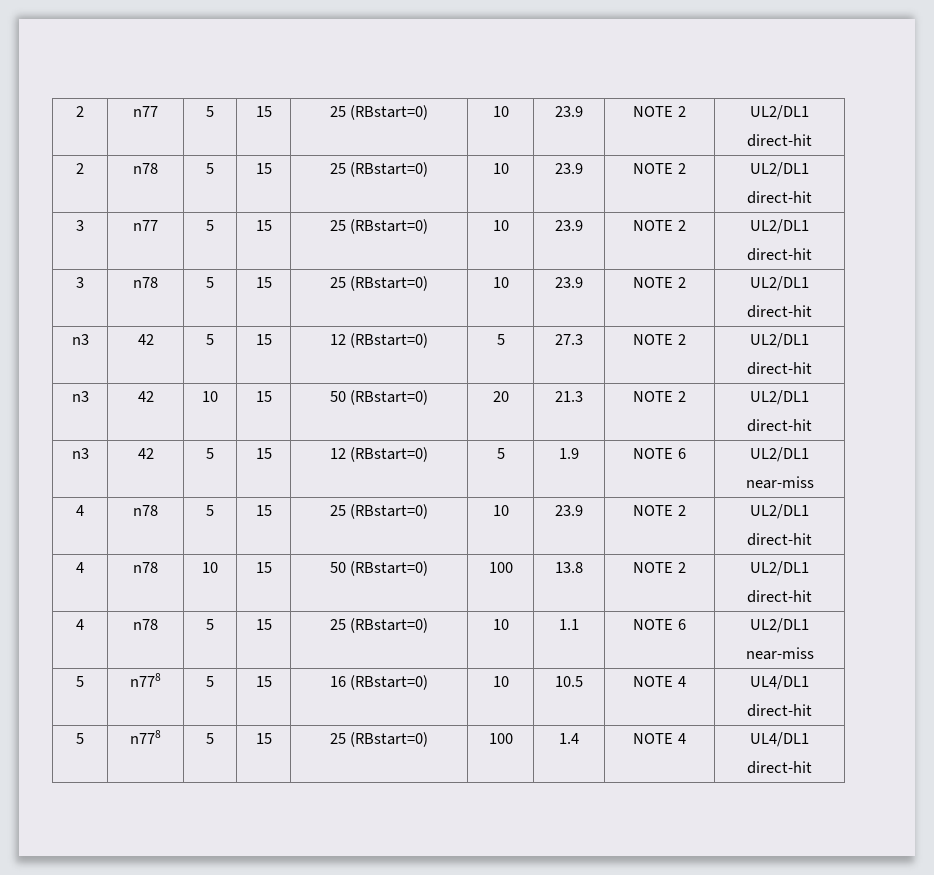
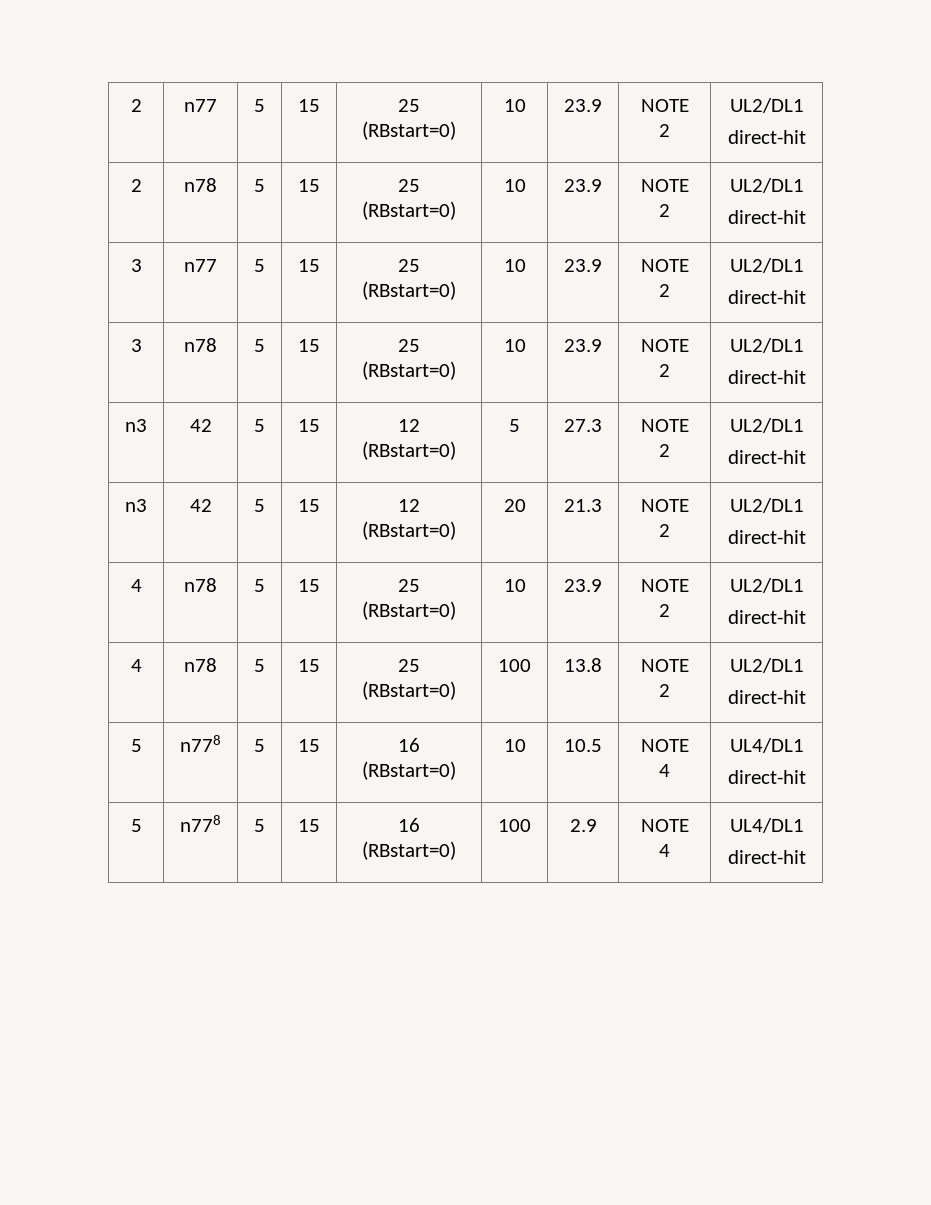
- n3 | 42 | 10 | 15 | 50 (RBstart=0) | 20 | 21.3 | NOTE 2 | UL2/DL1
+ n3 | 42 | 5 | 15 | 12 (RBstart=0) | 20 | 21.3 | NOTE 2 | UL2/DL1
- n3 | 42 | 5 | 15 | 12 (RBstart=0) | 5 | 1.9 | NOTE 6 | UL2/DL1
- near-miss
- 4 | n78 | 10 | 15 | 50 (RBstart=0) | 100 | 13.8 | NOTE 2 | UL2/DL1
+ 4 | n78 | 5 | 15 | 25 (RBstart=0) | 100 | 13.8 | NOTE 2 | UL2/DL1
- 4 | n78 | 5 | 15 | 25 (RBstart=0) | 10 | 1.1 | NOTE 6 | UL2/DL1
- near-miss
- 5 | n778 | 5 | 15 | 25 (RBstart=0) | 100 | 1.4 | NOTE 4 | UL4/DL1
+ 5 | n778 | 5 | 15 | 16 (RBstart=0) | 100 | 2.9 | NOTE 4 | UL4/DL1

